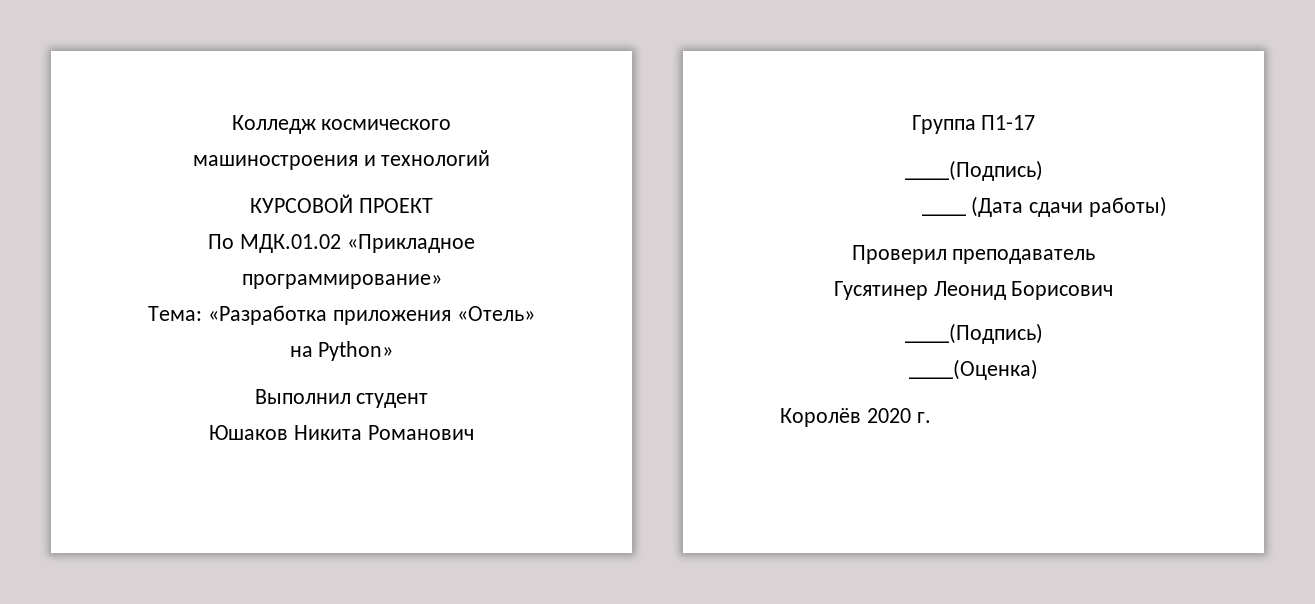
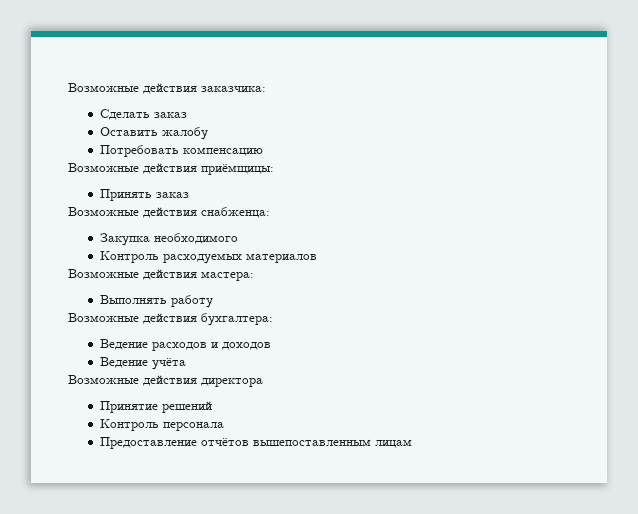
- Колледж космического машиностроения и технологий
- КУРСОВОЙ ПРОЕКТ
- По МДК.01.02 «Прикладное программирование»
- Тема: «Разработка приложения «Отель» на Python»
- Выполнил студент
- Юшаков Никита Романович
- Группа П1-17
- ____(Подпись)
- ____ (Дата сдачи работы)
- Проверил преподаватель
- Гусятинер Леонид Борисович
- ____(Подпись)
- ____(Оценка)
- Королёв 2020 г.
+ Возможные действия заказчика:
+ Сделать заказ
+ Оставить жалобу
+ Потребовать компенсацию
+ Возможные действия приёмщицы:
+ Принять заказ
+ Возможные действия снабженца:
+ Закупка необходимого
+ Контроль расходуемых материалов
+ Возможные действия мастера:
+ Выполнять работу
+ Возможные действия бухгалтера:
+ Ведение расходов и доходов
+ Ведение учёта
+ Возможные действия директора
+ Принятие решений
+ Контроль персонала
+ Предоставление отчётов вышепоставленным лицам

